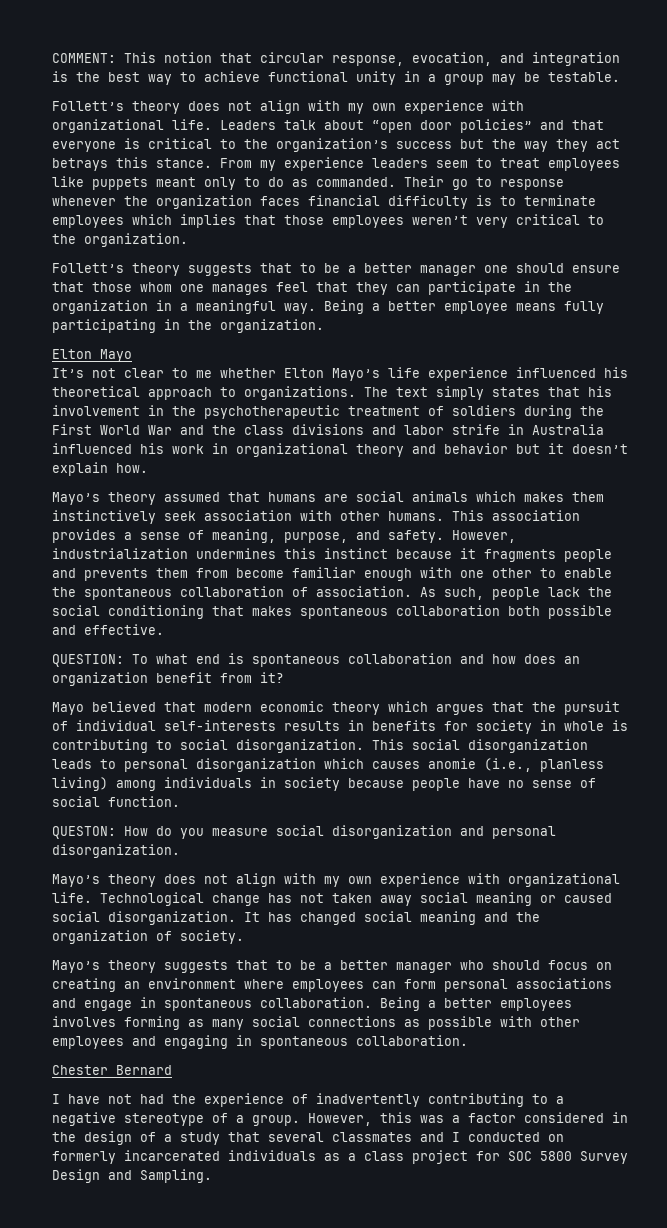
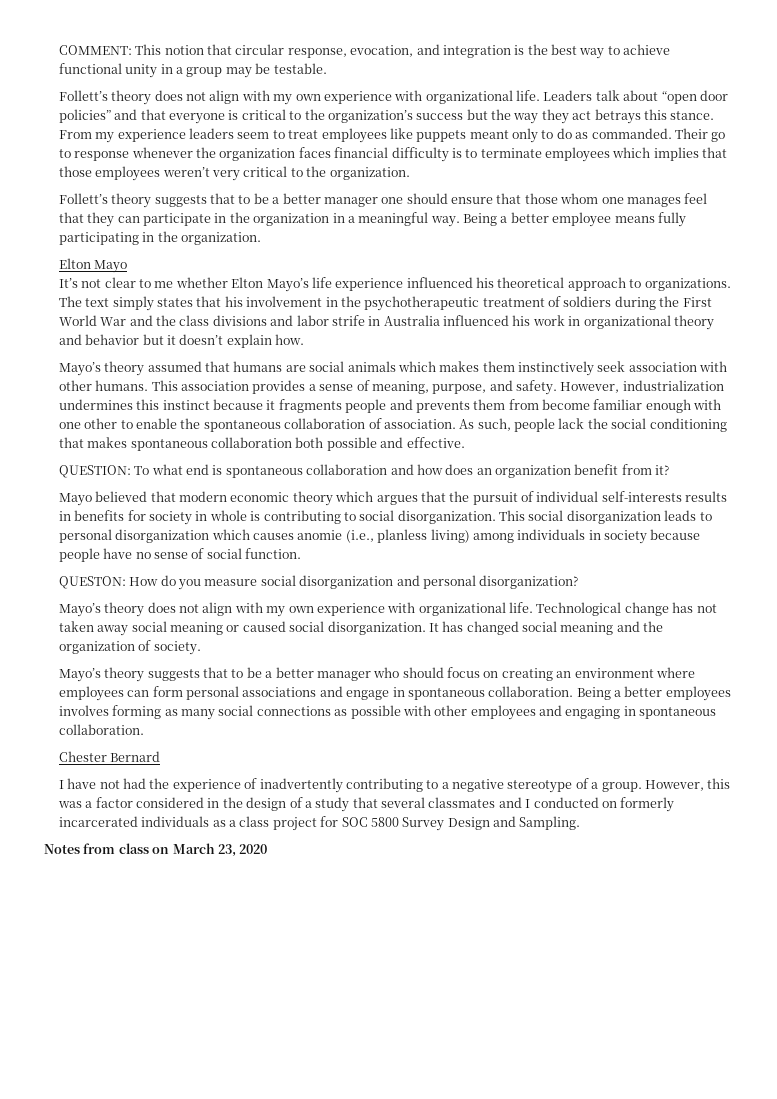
- QUESTON: How do you measure social disorganization and personal disorganization.
+ QUESTON: How do you measure social disorganization and personal disorganization?
+ Notes from class on March 23, 2020

